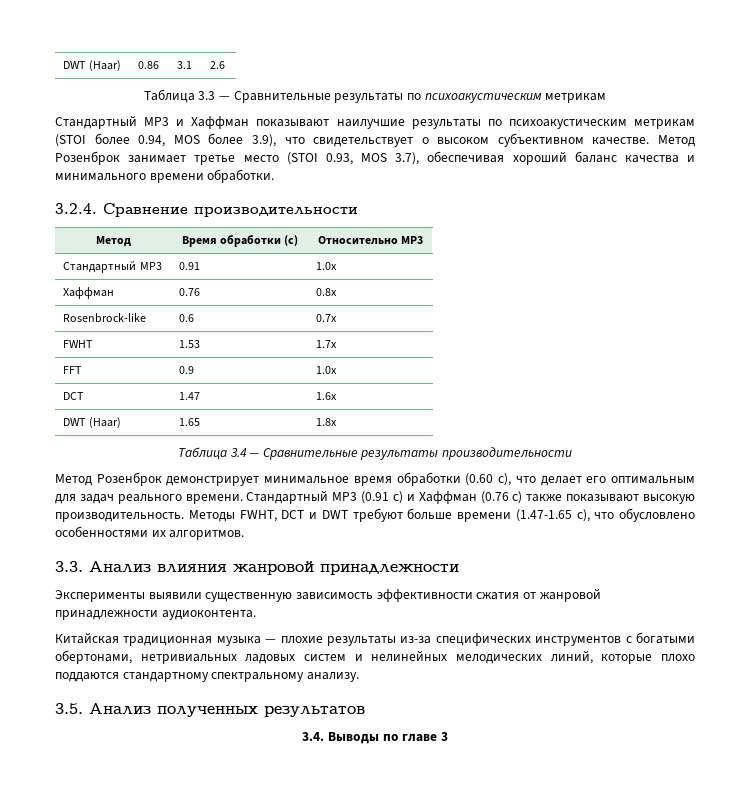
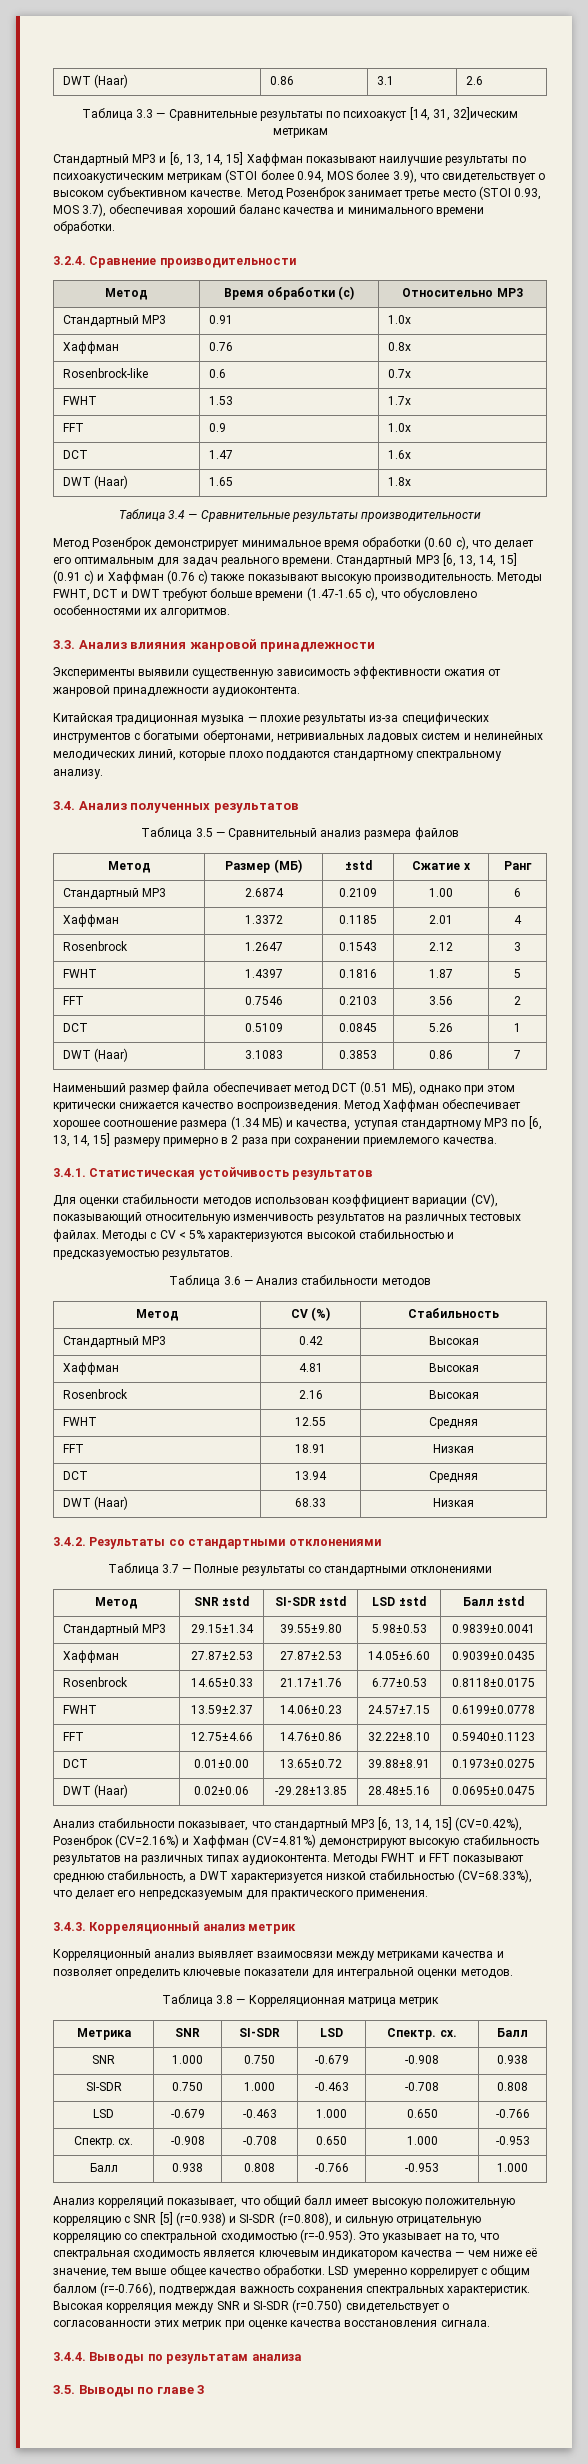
- Таблица 3.3 — Сравнительные результаты по психоакустическим метрикам
+ Таблица 3.3 — Сравнительные результаты по психоакуст [14, 31, 32]ическим метрикам
- Стандартный MP3 и Хаффман показывают наилучшие результаты по психоакустическим метрикам (STOI более 0.94, MOS более 3.9), что свидетельствует о высоком субъективном качестве.
+ Стандартный MP3 и [6, 13, 14, 15] Хаффман показывают наилучшие результаты по психоакустическим метрикам (STOI более 0.94, MOS более 3.9), что свидетельствует о высоком субъективном качестве.
- Стандартный MP3 (0.91 с) и Хаффман (0.76 с) также показывают высокую производительность.
+ Стандартный MP3 [6, 13, 14, 15] (0.91 с) и Хаффман (0.76 с) также показывают высокую производительность.
- 3.5. Анализ полученных результатов
+ 3.4. Анализ полученных результатов
- 3.4. Выводы по главе 3
+ Таблица 3.5 — Сравнительный анализ размера файлов
+ Метод | Размер (МБ) | ±std | Сжатие x | Ранг
+ Стандартный MP3 | 2.6874 | 0.2109 | 1.00 | 6
+ Хаффман | 1.3372 | 0.1185 | 2.01 | 4
+ Rosenbrock | 1.2647 | 0.1543 | 2.12 | 3
+ FWHT | 1.4397 | 0.1816 | 1.87 | 5
+ FFT | 0.7546 | 0.2103 | 3.56 | 2
+ DCT | 0.5109 | 0.0845 | 5.26 | 1
+ DWT (Haar) | 3.1083 | 0.3853 | 0.86 | 7
+ Наименьший размер файла обеспечивает метод DCT (0.51 МБ), однако при этом критически снижается качество воспроизведения. Метод Хаффман обеспечивает хорошее соотношение размера (1.34 МБ) и качества, уступая стандартному MP3 по [6, 13, 14, 15] размеру примерно в 2 раза при сохранении приемлемого качества.
+ 3.4.1. Статистическая устойчивость результатов
+ Для оценки стабильности методов использован коэффициент вариации (CV), показывающий относительную изменчивость результатов на различных тестовых файлах. Методы с CV < 5% характеризуются высокой стабильностью и предсказуемостью результатов.
+ Таблица 3.6 — Анализ стабильности методов
+ Метод | CV (%) | Стабильность
+ Стандартный MP3 | 0.42 | Высокая
+ Хаффман | 4.81 | Высокая
+ Rosenbrock | 2.16 | Высокая
+ FWHT | 12.55 | Средняя
+ FFT | 18.91 | Низкая
+ DCT | 13.94 | Средняя
+ DWT (Haar) | 68.33 | Низкая
+ 3.4.2. Результаты со стандартными отклонениями
+ Таблица 3.7 — Полные результаты со стандартными отклонениями
+ Метод | SNR ±std | SI-SDR ±std | LSD ±std | Балл ±std
+ Стандартный MP3 | 29.15±1.34 | 39.55±9.80 | 5.98±0.53 | 0.9839±0.0041
+ Хаффман | 27.87±2.53 | 27.87±2.53 | 14.05±6.60 | 0.9039±0.0435
+ Rosenbrock | 14.65±0.33 | 21.17±1.76 | 6.77±0.53 | 0.8118±0.0175
+ FWHT | 13.59±2.37 | 14.06±0.23 | 24.57±7.15 | 0.6199±0.0778
+ FFT | 12.75±4.66 | 14.76±0.86 | 32.22±8.10 | 0.5940±0.1123
+ DCT | 0.01±0.00 | 13.65±0.72 | 39.88±8.91 | 0.1973±0.0275
+ DWT (Haar) | 0.02±0.06 | -29.28±13.85 | 28.48±5.16 | 0.0695±0.0475
+ Анализ стабильности показывает, что стандартный MP3 [6, 13, 14, 15] (CV=0.42%), Розенброк (CV=2.16%) и Хаффман (CV=4.81%) демонстрируют высокую стабильность результатов на различных типах аудиоконтента. Методы FWHT и FFT показывают среднюю стабильность, а DWT характеризуется низкой стабильностью (CV=68.33%), что делает его непредсказуемым для практического применения.
+ 3.4.3. Корреляционный анализ метрик
+ Корреляционный анализ выявляет взаимосвязи между метриками качества и позволяет определить ключевые показатели для интегральной оценки методов.
+ Таблица 3.8 — Корреляционная матрица метрик
+ Метрика | SNR | SI-SDR | LSD | Спектр. сх. | Балл
+ SNR | 1.000 | 0.750 | -0.679 | -0.908 | 0.938
+ SI-SDR | 0.750 | 1.000 | -0.463 | -0.708 | 0.808
+ LSD | -0.679 | -0.463 | 1.000 | 0.650 | -0.766
+ Спектр. сх. | -0.908 | -0.708 | 0.650 | 1.000 | -0.953
+ Балл | 0.938 | 0.808 | -0.766 | -0.953 | 1.000
+ Анализ корреляций показывает, что общий балл имеет высокую положительную корреляцию с SNR [5] (r=0.938) и SI-SDR (r=0.808), и сильную отрицательную корреляцию со спектральной сходимостью (r=-0.953). Это указывает на то, что спектральная сходимость является ключевым индикатором качества — чем ниже её значение, тем выше общее качество обработки. LSD умеренно коррелирует с общим баллом (r=-0.766), подтверждая важность сохранения спектральных характеристик. Высокая корреляция между SNR и SI-SDR (r=0.750) свидетельствует о согласованности этих метрик при оценке качества восстановления сигнала.
+ 3.4.4. Выводы по результатам анализа
+ 3.5. Выводы по главе 3

